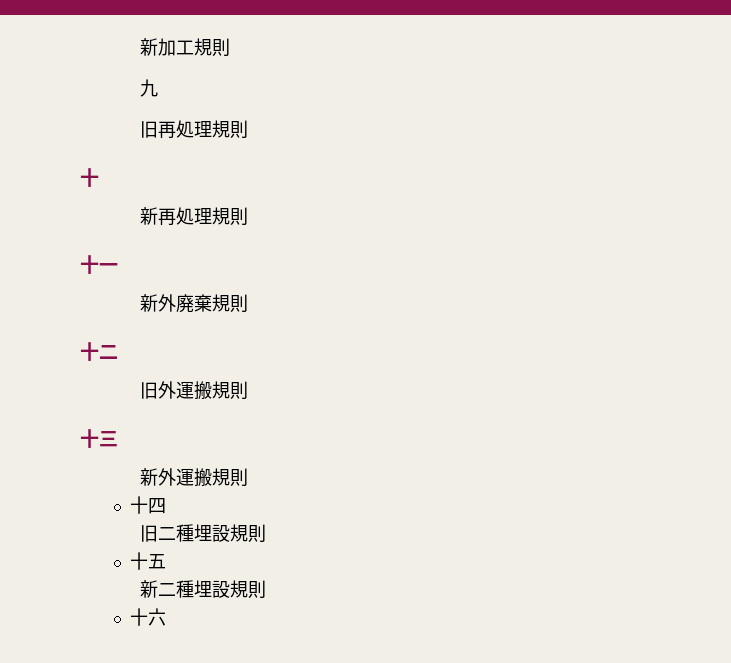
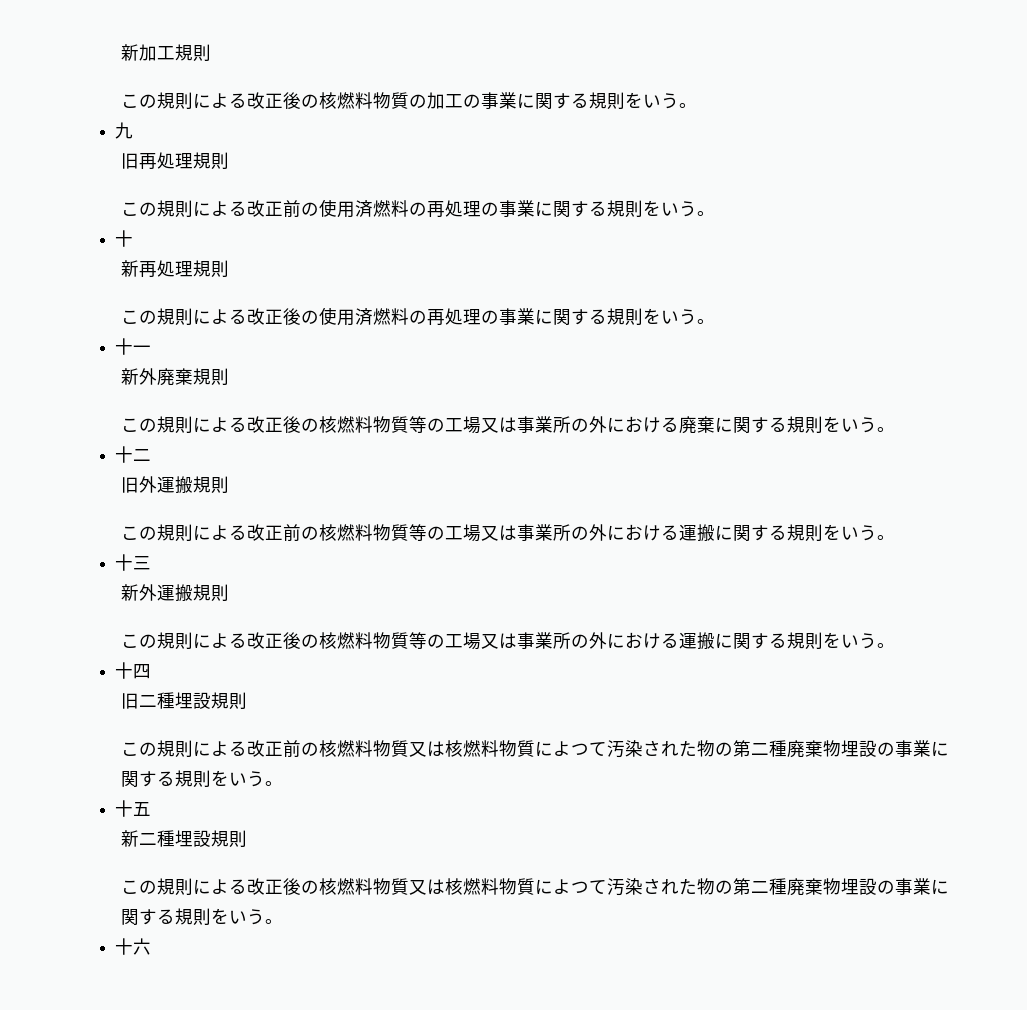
+ この規則による改正後の核燃料物質の加工の事業に関する規則をいう。
  九
  旧再処理規則
+ この規則による改正前の使用済燃料の再処理の事業に関する規則をいう。
  十
  新再処理規則
+ この規則による改正後の使用済燃料の再処理の事業に関する規則をいう。
  十一
  新外廃棄規則
+ この規則による改正後の核燃料物質等の工場又は事業所の外における廃棄に関する規則をいう。
  十二
  旧外運搬規則
+ この規則による改正前の核燃料物質等の工場又は事業所の外における運搬に関する規則をいう。
  十三
  新外運搬規則
+ この規則による改正後の核燃料物質等の工場又は事業所の外における運搬に関する規則をいう。
+ この規則による改正前の核燃料物質又は核燃料物質によつて汚染された物の第二種廃棄物埋設の事業に関する規則をいう。
+ この規則による改正後の核燃料物質又は核燃料物質によつて汚染された物の第二種廃棄物埋設の事業に関する規則をいう。

